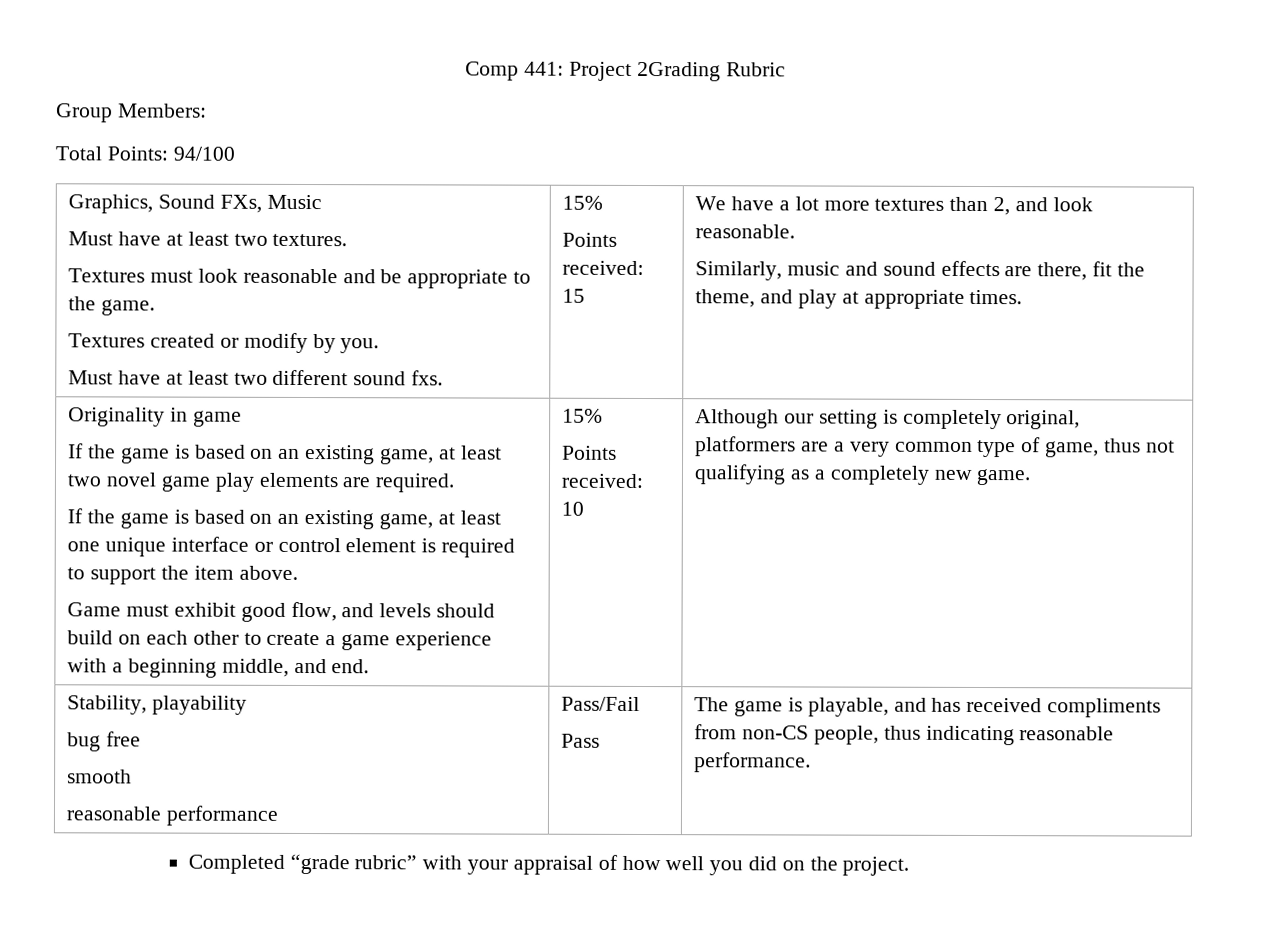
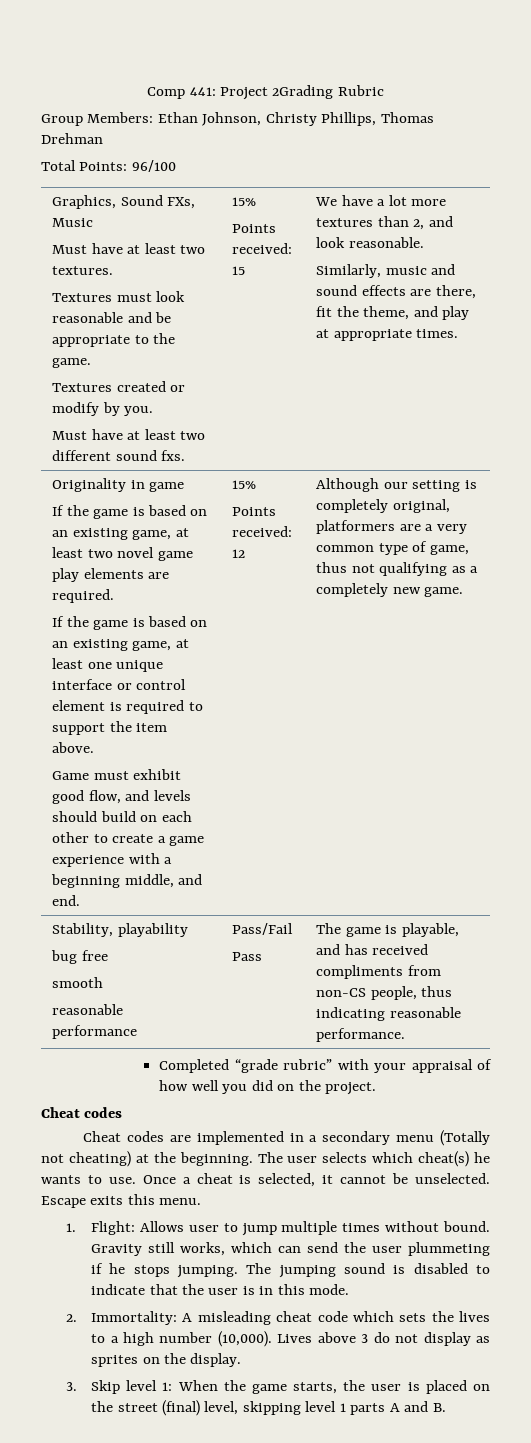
- Group Members:
+ Group Members: Ethan Johnson, Christy Phillips, Thomas Drehman
- Total Points: 94/100
+ Total Points: 96/100
- Points received: 10
+ Points received: 12
  Completed “grade rubric” with your appraisal of how well you did on the project.
+ Cheat codes
+ Cheat codes are implemented in a secondary menu (Totally not cheating) at the beginning. The user selects which cheat(s) he wants to use. Once a cheat is selected, it cannot be unselected. Escape exits this menu.
+ 1. Flight: Allows user to jump multiple times without bound. Gravity still works, which can send the user plummeting if he stops jumping. The jumping sound is disabled to indicate that the user is in this mode.
+ 2. Immortality: A misleading cheat code which sets the lives to a high number (10,000). Lives above 3 do not display as sprites on the display.
+ 3. Skip level 1: When the game starts, the user is placed on the street (final) level, skipping level 1 parts A and B.

